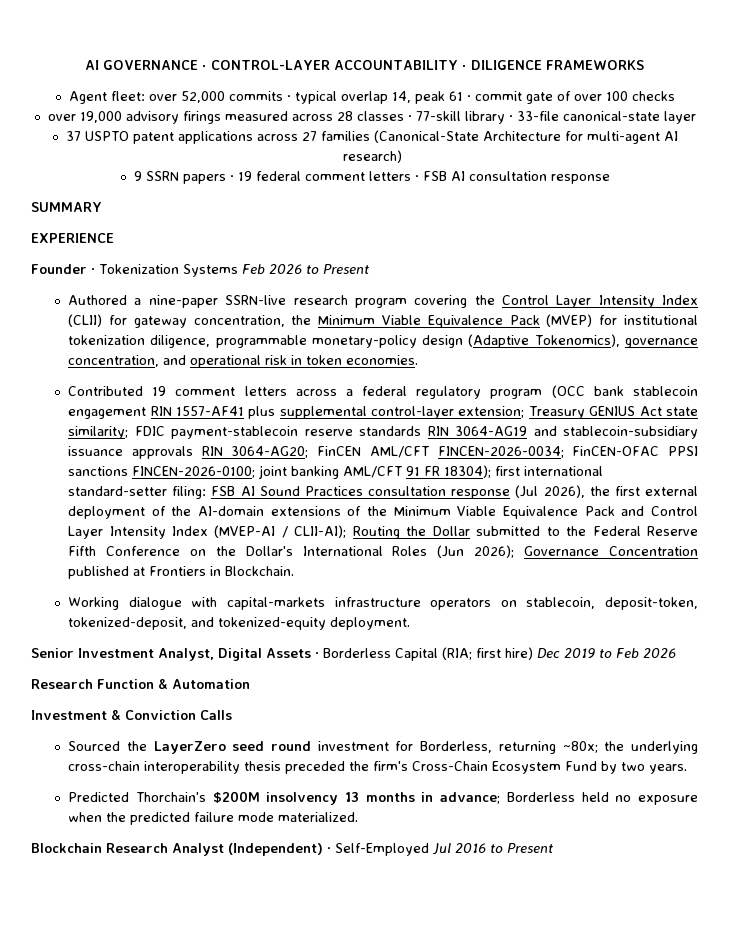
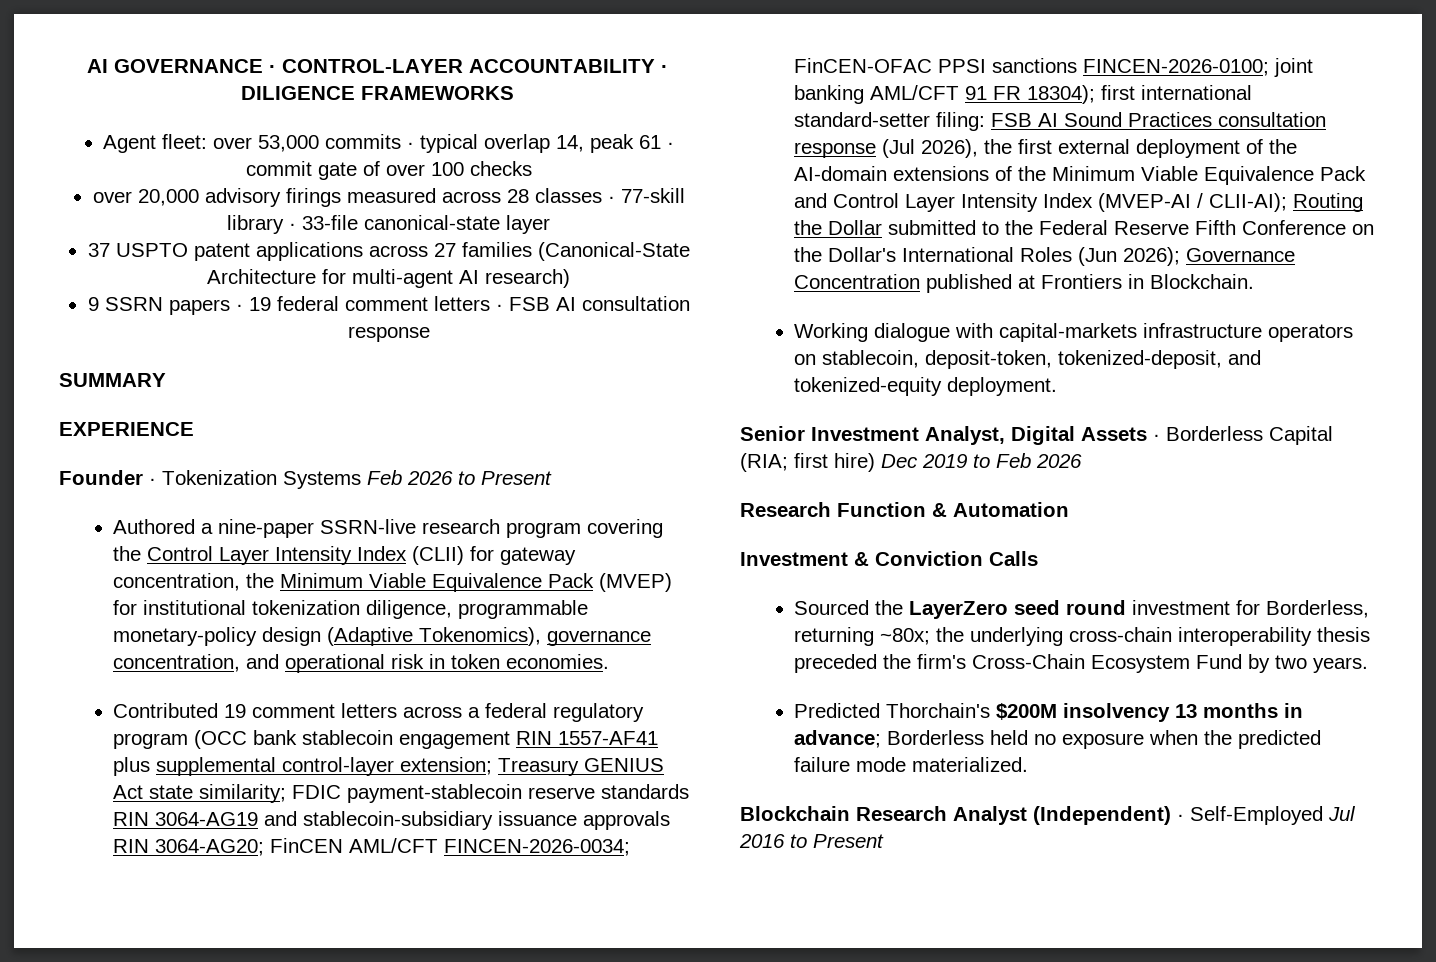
- Agent fleet: over 52,000 commits · typical overlap 14, peak 61 · commit gate of over 100 checks
+ Agent fleet: over 53,000 commits · typical overlap 14, peak 61 · commit gate of over 100 checks
- over 19,000 advisory firings measured across 28 classes · 77-skill library · 33-file canonical-state layer
+ over 20,000 advisory firings measured across 28 classes · 77-skill library · 33-file canonical-state layer

